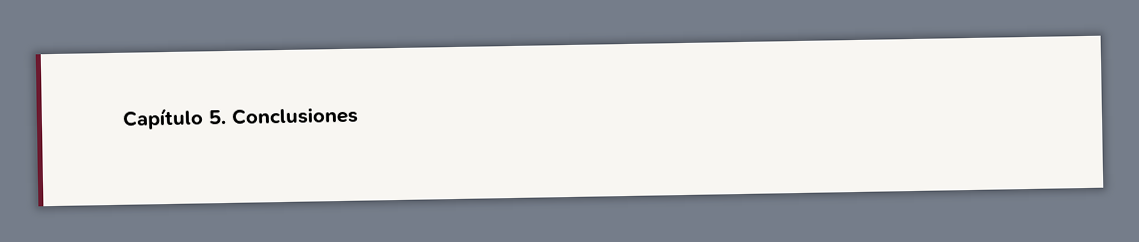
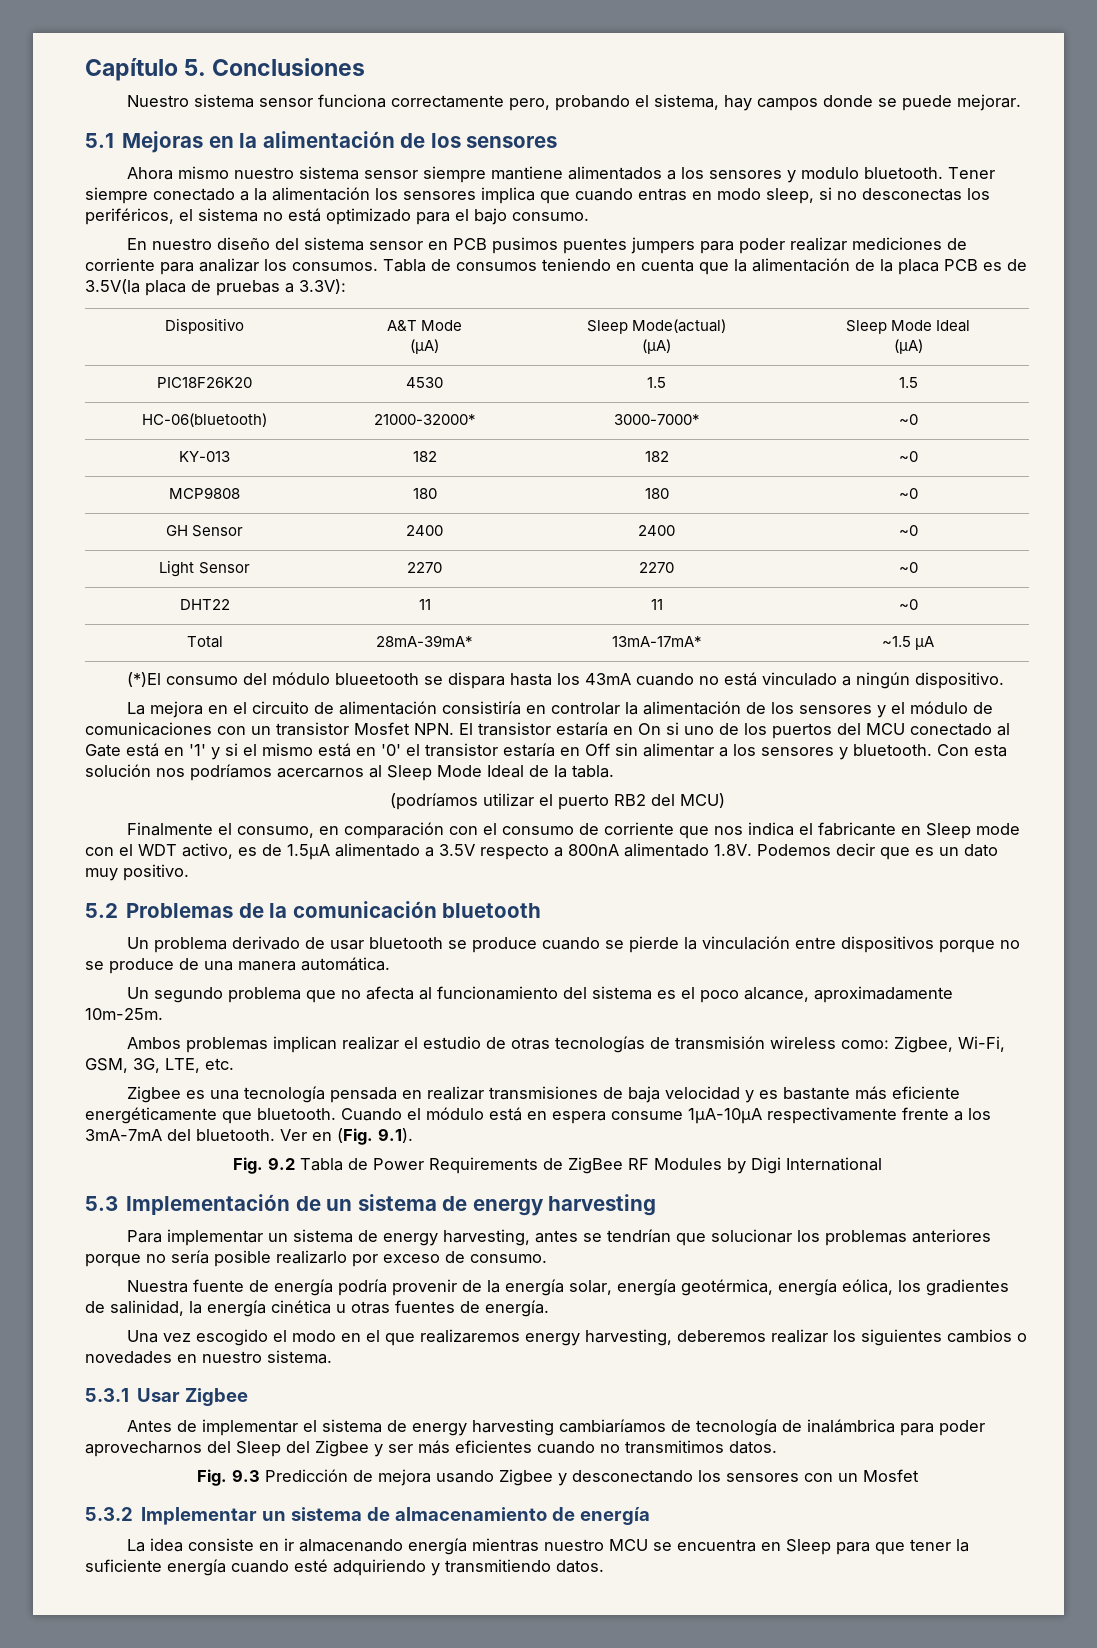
+ Nuestro sistema sensor funciona correctamente pero, probando el sistema, hay campos donde se puede mejorar.
+ 5.1 Mejoras en la alimentación de los sensores
+ Ahora mismo nuestro sistema sensor siempre mantiene alimentados a los sensores y modulo bluetooth. Tener siempre conectado a la alimentación los sensores implica que cuando entras en modo sleep, si no desconectas los periféricos, el sistema no está optimizado para el bajo consumo.
+ En nuestro diseño del sistema sensor en PCB pusimos puentes jumpers para poder realizar mediciones de corriente para analizar los consumos. Tabla de consumos teniendo en cuenta que la alimentación de la placa PCB es de 3.5V(la placa de pruebas a 3.3V):
+ Dispositivo | A&T Mode
+ (µA) | Sleep Mode(actual)
+ (µA) | Sleep Mode Ideal
+ (µA)
+ PIC18F26K20 | 4530 | 1.5 | 1.5
+ HC-06(bluetooth) | 21000-32000* | 3000-7000* | ~0
+ KY-013 | 182 | 182 | ~0
+ MCP9808 | 180 | 180 | ~0
+ GH Sensor | 2400 | 2400 | ~0
+ Light Sensor | 2270 | 2270 | ~0
+ DHT22 | 11 | 11 | ~0
+ Total | 28mA-39mA* | 13mA-17mA* | ~1.5 µA
+ (*)El consumo del módulo blueetooth se dispara hasta los 43mA cuando no está vinculado a ningún dispositivo.
+ La mejora en el circuito de alimentación consistiría en controlar la alimentación de los sensores y el módulo de comunicaciones con un transistor Mosfet NPN. El transistor estaría en On si uno de los puertos del MCU conectado al Gate está en '1' y si el mismo está en '0' el transistor estaría en Off sin alimentar a los sensores y bluetooth. Con esta solución nos podríamos acercarnos al Sleep Mode Ideal de la tabla.
+ (podríamos utilizar el puerto RB2 del MCU)
+ Finalmente el consumo, en comparación con el consumo de corriente que nos indica el fabricante en Sleep mode con el WDT activo, es de 1.5µA alimentado a 3.5V respecto a 800nA alimentado 1.8V. Podemos decir que es un dato muy positivo.
+ 5.2 Problemas de la comunicación bluetooth
+ Un problema derivado de usar bluetooth se produce cuando se pierde la vinculación entre dispositivos porque no se produce de una manera automática.
+ Un segundo problema que no afecta al funcionamiento del sistema es el poco alcance, aproximadamente 10m-25m.
+ Ambos problemas implican realizar el estudio de otras tecnologías de transmisión wireless como: Zigbee, Wi-Fi, GSM, 3G, LTE, etc.
+ Zigbee es una tecnología pensada en realizar transmisiones de baja velocidad y es bastante más eficiente energéticamente que bluetooth. Cuando el módulo está en espera consume 1µA-10µA respectivamente frente a los 3mA-7mA del bluetooth. Ver en (Fig. 9.1).
+ Fig. 9.2 Tabla de Power Requirements de ZigBee RF Modules by Digi International
+ 5.3 Implementación de un sistema de energy harvesting
+ Para implementar un sistema de energy harvesting, antes se tendrían que solucionar los problemas anteriores porque no sería posible realizarlo por exceso de consumo.
+ Nuestra fuente de energía podría provenir de la energía solar, energía geotérmica, energía eólica, los gradientes de salinidad, la energía cinética u otras fuentes de energía.
+ Una vez escogido el modo en el que realizaremos energy harvesting, deberemos realizar los siguientes cambios o novedades en nuestro sistema.
+ 5.3.1 Usar Zigbee
+ Antes de implementar el sistema de energy harvesting cambiaríamos de tecnología de inalámbrica para poder aprovecharnos del Sleep del Zigbee y ser más eficientes cuando no transmitimos datos.
+ Fig. 9.3 Predicción de mejora usando Zigbee y desconectando los sensores con un Mosfet
+ 5.3.2 Implementar un sistema de almacenamiento de energía
+ La idea consiste en ir almacenando energía mientras nuestro MCU se encuentra en Sleep para que tener la suficiente energía cuando esté adquiriendo y transmitiendo datos.

